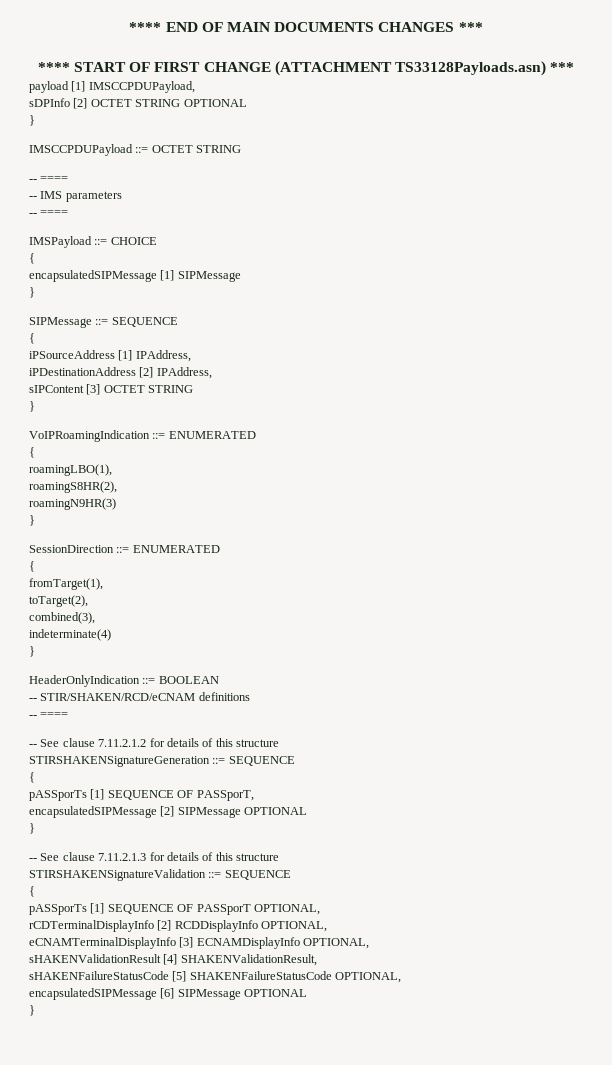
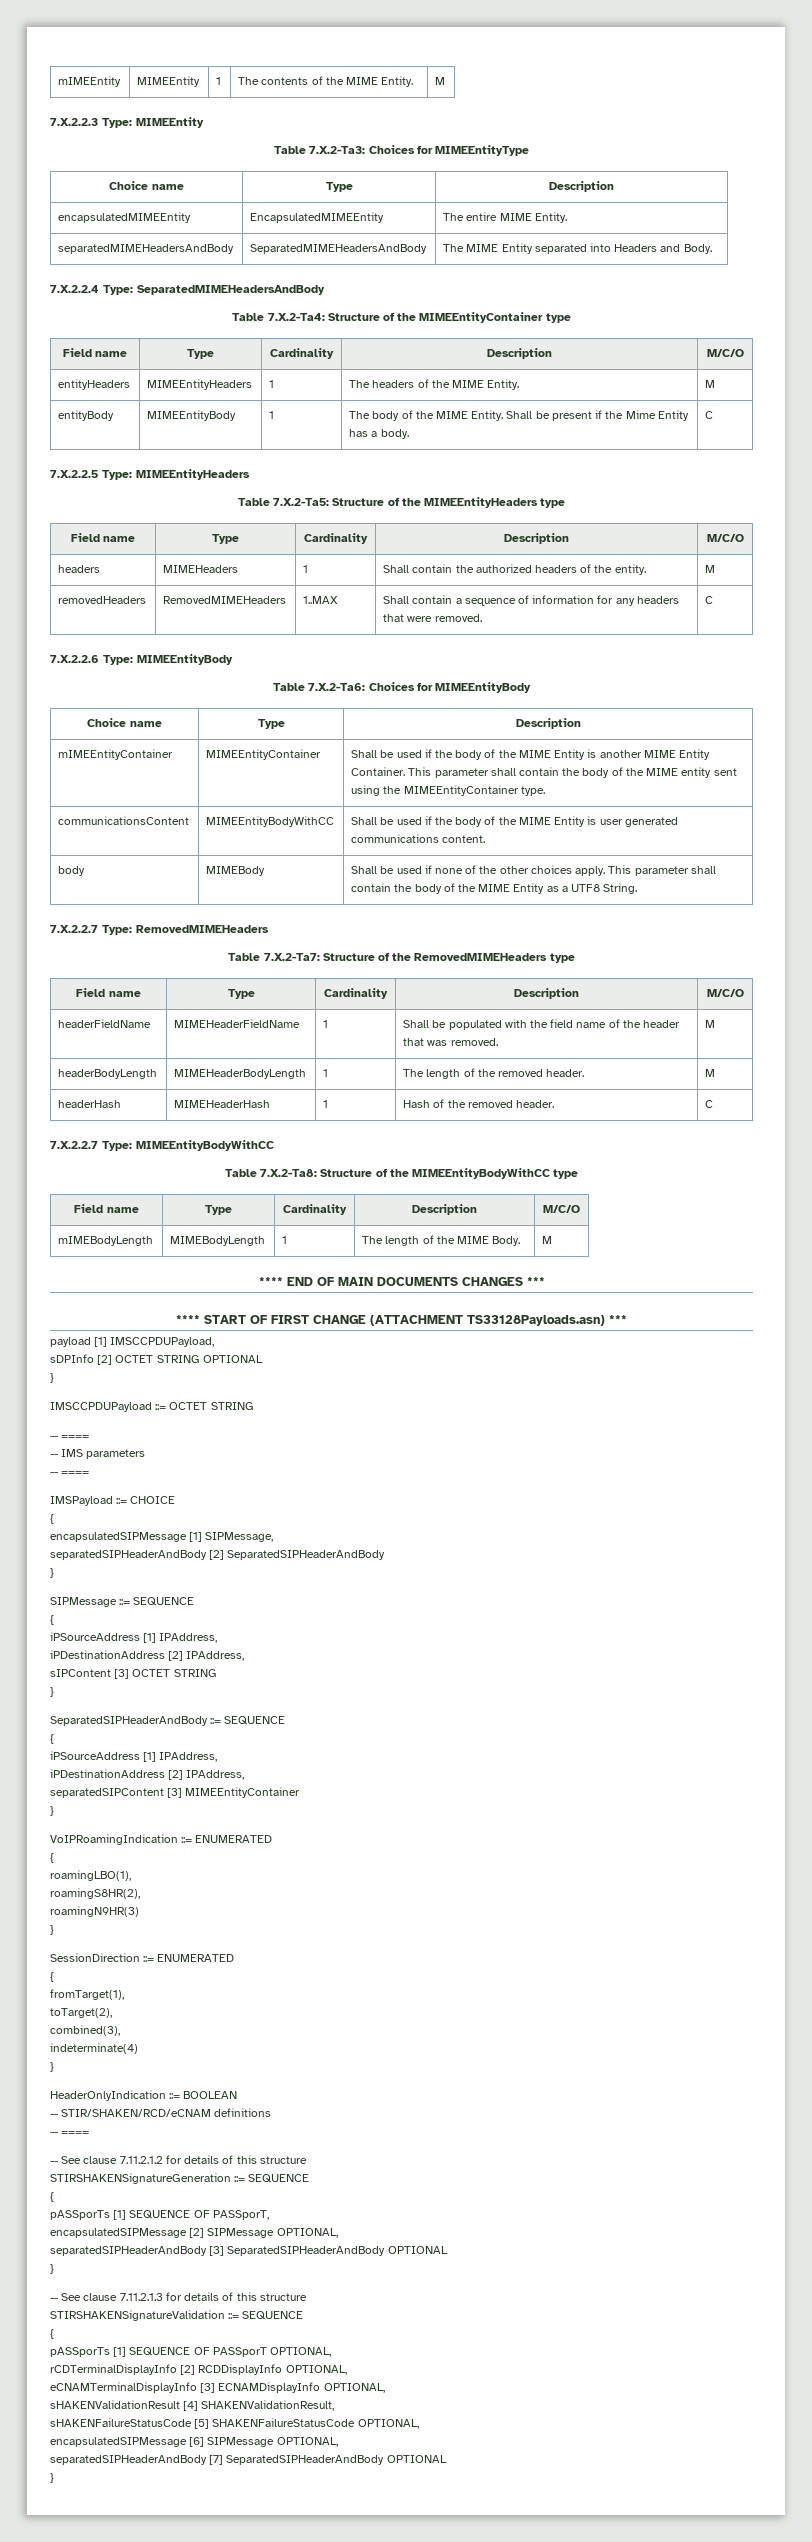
+ mIMEEntity | MIMEEntity | 1 | The contents of the MIME Entity. | M
+ 7.X.2.2.3 Type: MIMEEntity
+ Table 7.X.2-Ta3: Choices for MIMEEntityType
+ Choice name | Type | Description
+ encapsulatedMIMEEntity | EncapsulatedMIMEEntity | The entire MIME Entity.
+ separatedMIMEHeadersAndBody | SeparatedMIMEHeadersAndBody | The MIME Entity separated into Headers and Body.
+ 7.X.2.2.4 Type: SeparatedMIMEHeadersAndBody
+ Table 7.X.2-Ta4: Structure of the MIMEEntityContainer type
+ Field name | Type | Cardinality | Description | M/C/O
+ entityHeaders | MIMEEntityHeaders | 1 | The headers of the MIME Entity. | M
+ entityBody | MIMEEntityBody | 1 | The body of the MIME Entity. Shall be present if the Mime Entity has a body. | C
+ 7.X.2.2.5 Type: MIMEEntityHeaders
+ Table 7.X.2-Ta5: Structure of the MIMEEntityHeaders type
+ Field name | Type | Cardinality | Description | M/C/O
+ headers | MIMEHeaders | 1 | Shall contain the authorized headers of the entity. | M
+ removedHeaders | RemovedMIMEHeaders | 1..MAX | Shall contain a sequence of information for any headers that were removed. | C
+ 7.X.2.2.6 Type: MIMEEntityBody
+ Table 7.X.2-Ta6: Choices for MIMEEntityBody
+ Choice name | Type | Description
+ mIMEEntityContainer | MIMEEntityContainer | Shall be used if the body of the MIME Entity is another MIME Entity Container. This parameter shall contain the body of the MIME entity sent using the MIMEEntityContainer type.
+ communicationsContent | MIMEEntityBodyWithCC | Shall be used if the body of the MIME Entity is user generated communications content.
+ body | MIMEBody | Shall be used if none of the other choices apply. This parameter shall contain the body of the MIME Entity as a UTF8 String.
+ 7.X.2.2.7 Type: RemovedMIMEHeaders
+ Table 7.X.2-Ta7: Structure of the RemovedMIMEHeaders type
+ Field name | Type | Cardinality | Description | M/C/O
+ headerFieldName | MIMEHeaderFieldName | 1 | Shall be populated with the field name of the header that was removed. | M
+ headerBodyLength | MIMEHeaderBodyLength | 1 | The length of the removed header. | M
+ headerHash | MIMEHeaderHash | 1 | Hash of the removed header. | C
+ 7.X.2.2.7 Type: MIMEEntityBodyWithCC
+ Table 7.X.2-Ta8: Structure of the MIMEEntityBodyWithCC type
+ Field name | Type | Cardinality | Description | M/C/O
+ mIMEBodyLength | MIMEBodyLength | 1 | The length of the MIME Body. | M
- encapsulatedSIPMessage [1] SIPMessage
+ encapsulatedSIPMessage [1] SIPMessage,
+ separatedSIPHeaderAndBody [2] SeparatedSIPHeaderAndBody
+ SeparatedSIPHeaderAndBody ::= SEQUENCE
+ {
+ iPSourceAddress [1] IPAddress,
+ iPDestinationAddress [2] IPAddress,
+ separatedSIPContent [3] MIMEEntityContainer
+ }
- encapsulatedSIPMessage [2] SIPMessage OPTIONAL
+ encapsulatedSIPMessage [2] SIPMessage OPTIONAL,
+ separatedSIPHeaderAndBody [3] SeparatedSIPHeaderAndBody OPTIONAL
- encapsulatedSIPMessage [6] SIPMessage OPTIONAL
+ encapsulatedSIPMessage [6] SIPMessage OPTIONAL,
+ separatedSIPHeaderAndBody [7] SeparatedSIPHeaderAndBody OPTIONAL

